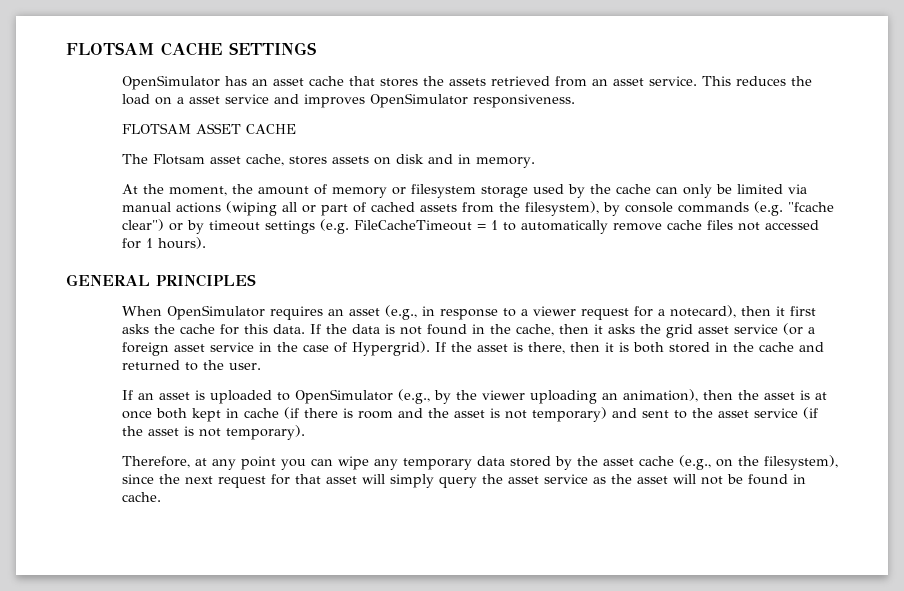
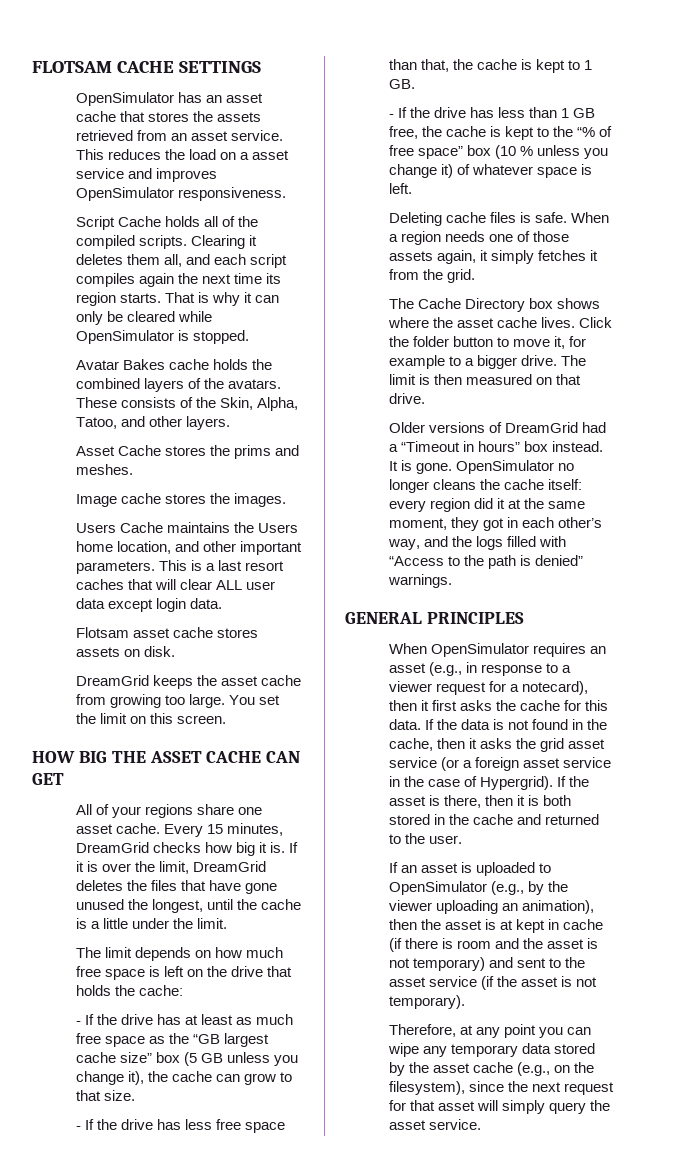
- FLOTSAM ASSET CACHE
- The Flotsam asset cache, stores assets on disk and in memory.
- At the moment, the amount of memory or filesystem storage used by the cache can only be limited via manual actions (wiping all or part of cached assets from the filesystem), by console commands (e.g. "fcache clear") or by timeout settings (e.g. FileCacheTimeout = 1 to automatically remove cache files not accessed for 1 hours).
+ Script Cache holds all of the compiled scripts. Clearing it deletes them all, and each script compiles again the next time its region starts. That is why it can only be cleared while OpenSimulator is stopped.
+ Avatar Bakes cache holds the combined layers of the avatars. These consists of the Skin, Alpha, Tatoo, and other layers.
+ Asset Cache stores the prims and meshes.
+ Image cache stores the images.
+ Users Cache maintains the Users home location, and other important parameters. This is a last resort caches that will clear ALL user data except login data.
+ Flotsam asset cache stores assets on disk.
+ DreamGrid keeps the asset cache from growing too large. You set the limit on this screen.
+ HOW BIG THE ASSET CACHE CAN GET
+ All of your regions share one asset cache. Every 15 minutes, DreamGrid checks how big it is. If it is over the limit, DreamGrid deletes the files that have gone unused the longest, until the cache is a little under the limit.
+ The limit depends on how much free space is left on the drive that holds the cache:
+ - If the drive has at least as much free space as the “GB largest cache size” box (5 GB unless you change it), the cache can grow to that size.
+ - If the drive has less free space than that, the cache is kept to 1 GB.
+ - If the drive has less than 1 GB free, the cache is kept to the “% of free space” box (10 % unless you change it) of whatever space is left.
+ Deleting cache files is safe. When a region needs one of those assets again, it simply fetches it from the grid.
+ The Cache Directory box shows where the asset cache lives. Click the folder button to move it, for example to a bigger drive. The limit is then measured on that drive.
+ Older versions of DreamGrid had a “Timeout in hours” box instead. It is gone. OpenSimulator no longer cleans the cache itself: every region did it at the same moment, they got in each other’s way, and the logs filled with “Access to the path is denied” warnings.
- If an asset is uploaded to OpenSimulator (e.g., by the viewer uploading an animation), then the asset is at once both kept in cache (if there is room and the asset is not temporary) and sent to the asset service (if the asset is not temporary).
+ If an asset is uploaded to OpenSimulator (e.g., by the viewer uploading an animation), then the asset is at kept in cache (if there is room and the asset is not temporary) and sent to the asset service (if the asset is not temporary).
- Therefore, at any point you can wipe any temporary data stored by the asset cache (e.g., on the filesystem), since the next request for that asset will simply query the asset service as the asset will not be found in cache.
+ Therefore, at any point you can wipe any temporary data stored by the asset cache (e.g., on the filesystem), since the next request for that asset will simply query the asset service.

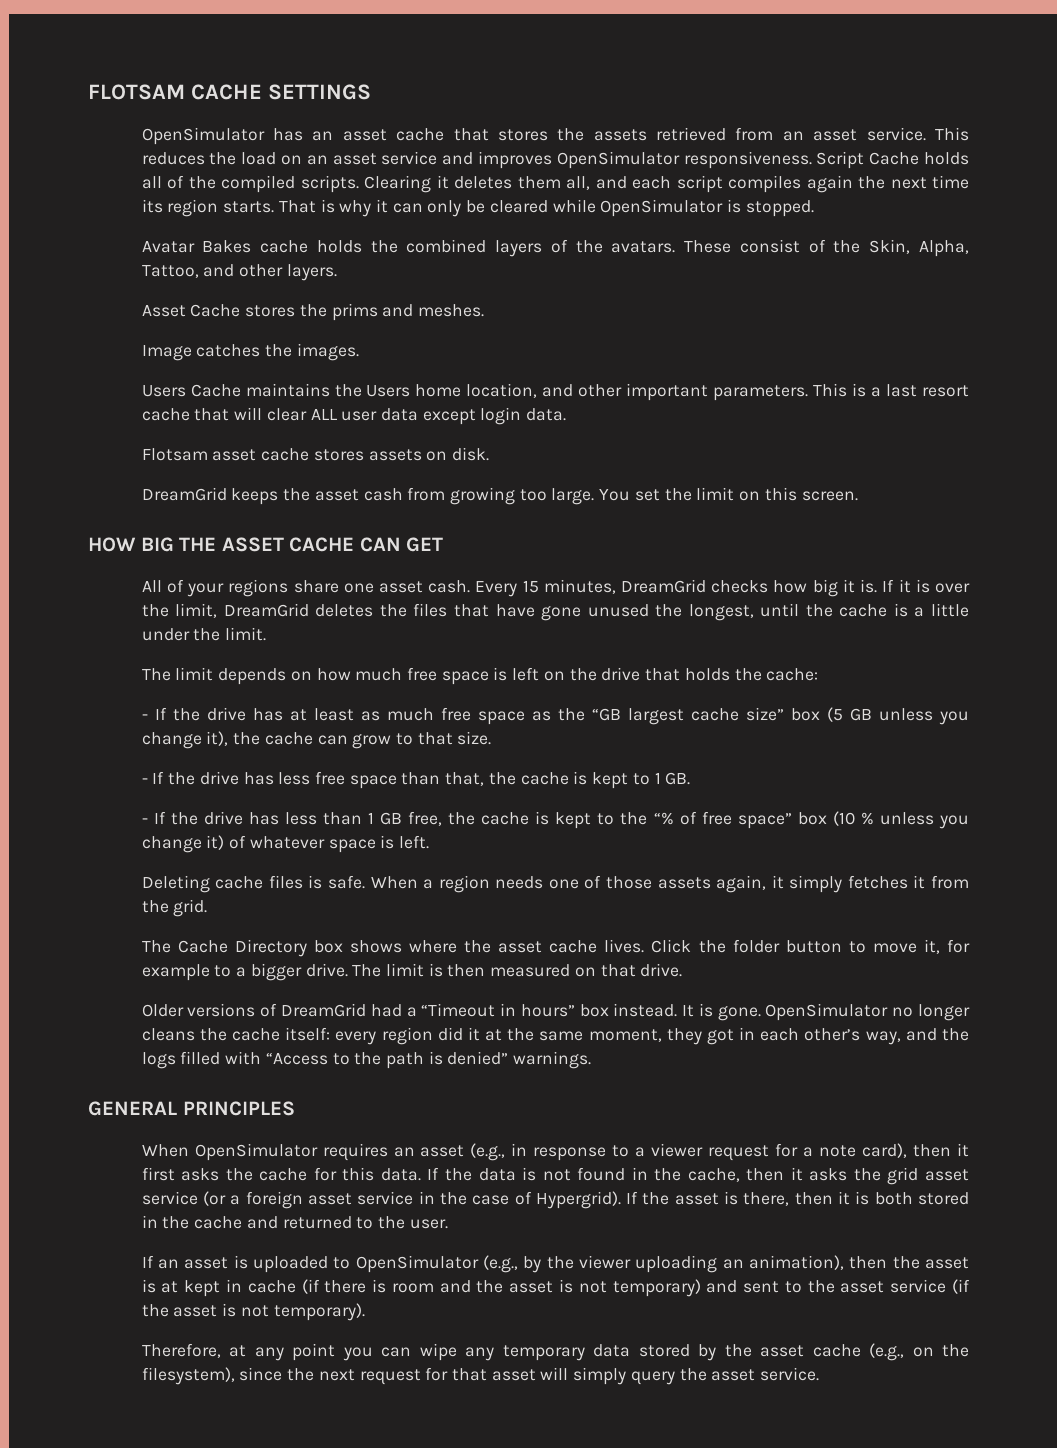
- This reduces the load on a asset service and improves OpenSimulator responsiveness.
- Script Cache holds all of the compiled scripts.
+ This reduces the load on an asset service and improves OpenSimulator responsiveness. Script Cache holds all of the compiled scripts.
- These consists of the Skin, Alpha, Tatoo, and other layers.
+ These consist of the Skin, Alpha, Tattoo, and other layers.
- Image cache stores the images.
+ Image catches the images.
- This is a last resort caches that will clear ALL user data except login data.
+ This is a last resort cache that will clear ALL user data except login data.
- DreamGrid keeps the asset cache from growing too large.
+ DreamGrid keeps the asset cash from growing too large.
- All of your regions share one asset cache.
+ All of your regions share one asset cash.
- When OpenSimulator requires an asset (e.g., in response to a viewer request for a notecard), then it first asks the cache for this data.
+ When OpenSimulator requires an asset (e.g., in response to a viewer request for a note card), then it first asks the cache for this data.

